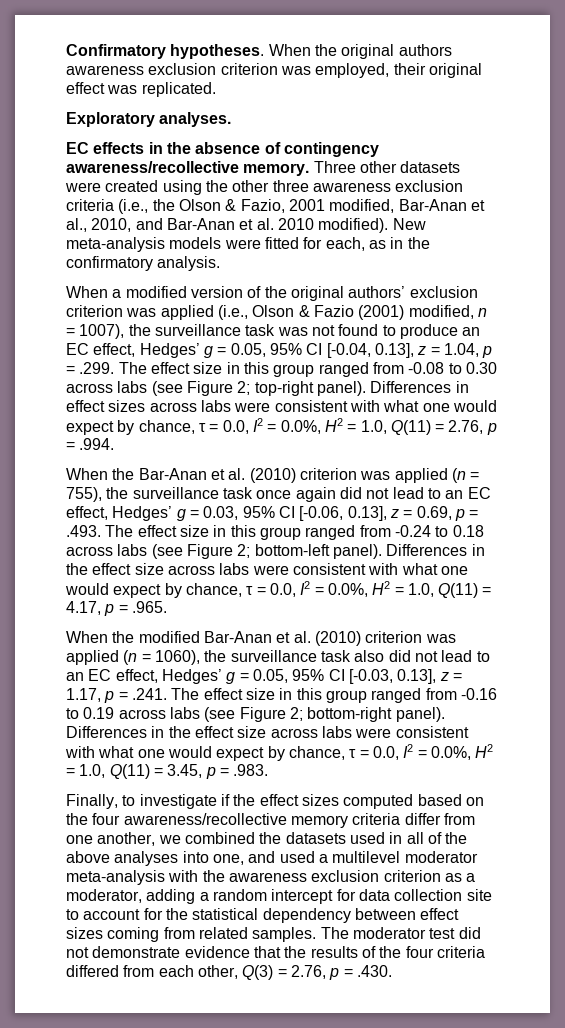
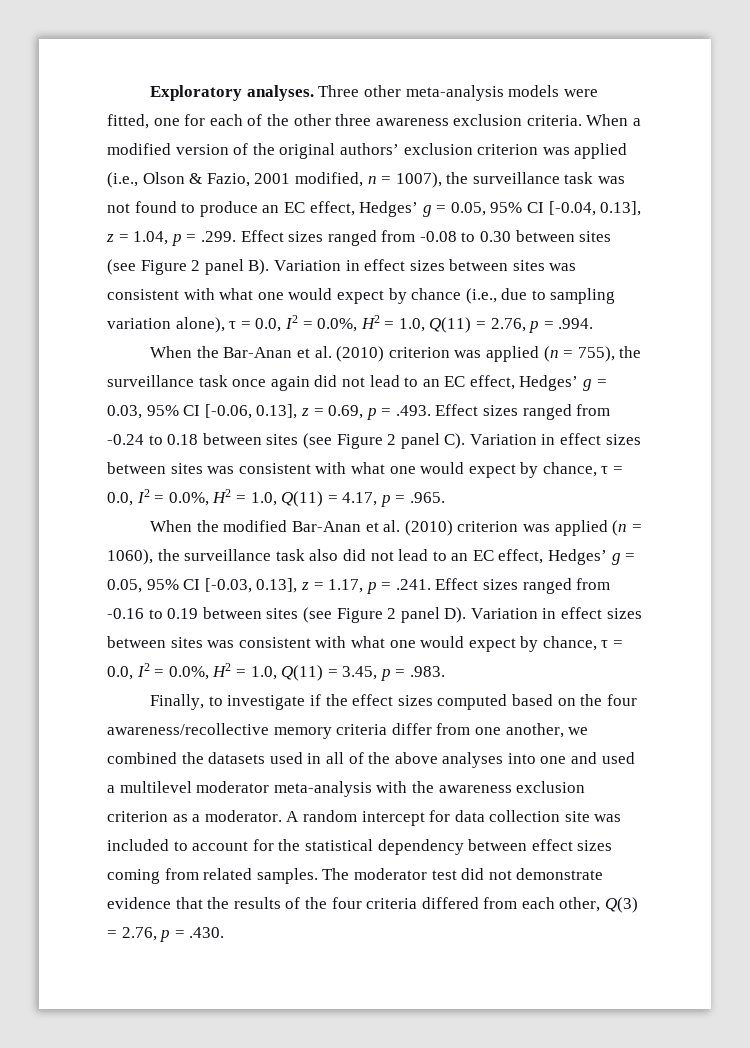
- Confirmatory hypotheses. When the original authors awareness exclusion criterion was employed, their original effect was replicated.
- Exploratory analyses.
- EC effects in the absence of contingency awareness/recollective memory. Three other datasets were created using the other three awareness exclusion criteria (i.e., the Olson & Fazio, 2001 modified, Bar-Anan et al., 2010, and Bar-Anan et al. 2010 modified). New meta-analysis models were fitted for each, as in the confirmatory analysis.
- When a modified version of the original authors’ exclusion criterion was applied (i.e., Olson & Fazio (2001) modified, n = 1007), the surveillance task was not found to produce an EC effect, Hedges’ g = 0.05, 95% CI [-0.04, 0.13], z = 1.04, p = .299. The effect size in this group ranged from -0.08 to 0.30 across labs (see Figure 2; top-right panel). Differences in effect sizes across labs were consistent with what one would expect by chance, τ = 0.0, I2 = 0.0%, H2 = 1.0, Q(11) = 2.76, p = .994.
+ Exploratory analyses. Three other meta-analysis models were fitted, one for each of the other three awareness exclusion criteria. When a modified version of the original authors’ exclusion criterion was applied (i.e., Olson & Fazio, 2001 modified, n = 1007), the surveillance task was not found to produce an EC effect, Hedges’ g = 0.05, 95% CI [-0.04, 0.13], z = 1.04, p = .299. Effect sizes ranged from -0.08 to 0.30 between sites (see Figure 2 panel B). Variation in effect sizes between sites was consistent with what one would expect by chance (i.e., due to sampling variation alone), τ = 0.0, I2 = 0.0%, H2 = 1.0, Q(11) = 2.76, p = .994.
- When the Bar-Anan et al. (2010) criterion was applied (n = 755), the surveillance task once again did not lead to an EC effect, Hedges’ g = 0.03, 95% CI [-0.06, 0.13], z = 0.69, p = .493. The effect size in this group ranged from -0.24 to 0.18 across labs (see Figure 2; bottom-left panel). Differences in the effect size across labs were consistent with what one would expect by chance, τ = 0.0, I2 = 0.0%, H2 = 1.0, Q(11) = 4.17, p = .965.
+ When the Bar-Anan et al. (2010) criterion was applied (n = 755), the surveillance task once again did not lead to an EC effect, Hedges’ g = 0.03, 95% CI [-0.06, 0.13], z = 0.69, p = .493. Effect sizes ranged from -0.24 to 0.18 between sites (see Figure 2 panel C). Variation in effect sizes between sites was consistent with what one would expect by chance, τ = 0.0, I2 = 0.0%, H2 = 1.0, Q(11) = 4.17, p = .965.
- When the modified Bar-Anan et al. (2010) criterion was applied (n = 1060), the surveillance task also did not lead to an EC effect, Hedges’ g = 0.05, 95% CI [-0.03, 0.13], z = 1.17, p = .241. The effect size in this group ranged from -0.16 to 0.19 across labs (see Figure 2; bottom-right panel). Differences in the effect size across labs were consistent with what one would expect by chance, τ = 0.0, I2 = 0.0%, H2 = 1.0, Q(11) = 3.45, p = .983.
+ When the modified Bar-Anan et al. (2010) criterion was applied (n = 1060), the surveillance task also did not lead to an EC effect, Hedges’ g = 0.05, 95% CI [-0.03, 0.13], z = 1.17, p = .241. Effect sizes ranged from -0.16 to 0.19 between sites (see Figure 2 panel D). Variation in effect sizes between sites was consistent with what one would expect by chance, τ = 0.0, I2 = 0.0%, H2 = 1.0, Q(11) = 3.45, p = .983.
- Finally, to investigate if the effect sizes computed based on the four awareness/recollective memory criteria differ from one another, we combined the datasets used in all of the above analyses into one, and used a multilevel moderator meta-analysis with the awareness exclusion criterion as a moderator, adding a random intercept for data collection site to account for the statistical dependency between effect sizes coming from related samples.
+ Finally, to investigate if the effect sizes computed based on the four awareness/recollective memory criteria differ from one another, we combined the datasets used in all of the above analyses into one and used a multilevel moderator meta-analysis with the awareness exclusion criterion as a moderator. A random intercept for data collection site was included to account for the statistical dependency between effect sizes coming from related samples.

